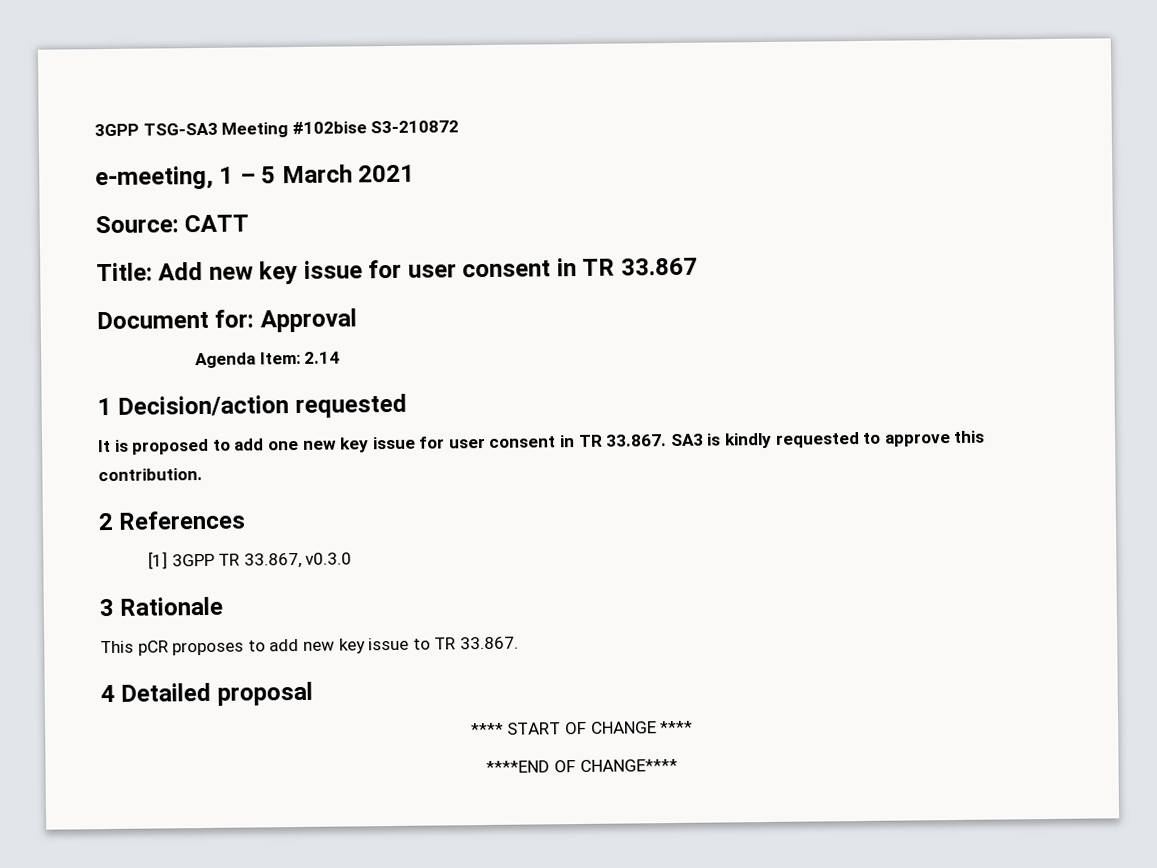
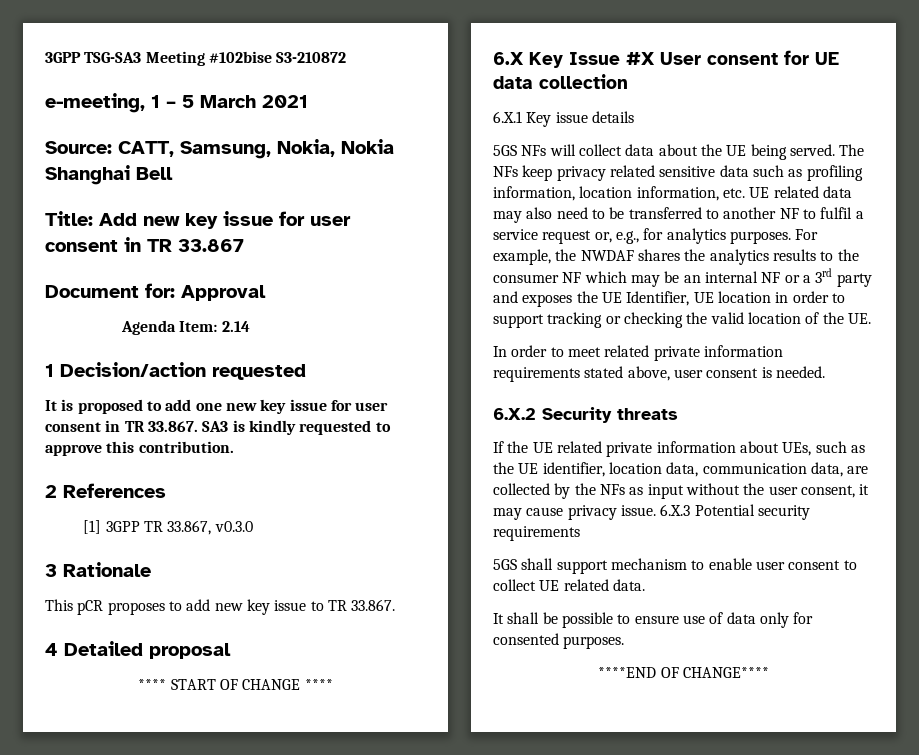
- Source: CATT
+ Source: CATT, Samsung, Nokia, Nokia Shanghai Bell
+ 6.X Key Issue #X User consent for UE data collection
+ 6.X.1 Key issue details
+ 5GS NFs will collect data about the UE being served. The NFs keep privacy related sensitive data such as profiling information, location information, etc. UE related data may also need to be transferred to another NF to fulfil a service request or, e.g., for analytics purposes. For example, the NWDAF shares the analytics results to the consumer NF which may be an internal NF or a 3rd party and exposes the UE Identifier, UE location in order to support tracking or checking the valid location of the UE.
+ In order to meet related private information requirements stated above, user consent is needed.
+ 6.X.2 Security threats
+ If the UE related private information about UEs, such as the UE identifier, location data, communication data, are collected by the NFs as input without the user consent, it may cause privacy issue. 6.X.3 Potential security requirements
+ 5GS shall support mechanism to enable user consent to collect UE related data.
+ It shall be possible to ensure use of data only for consented purposes.

